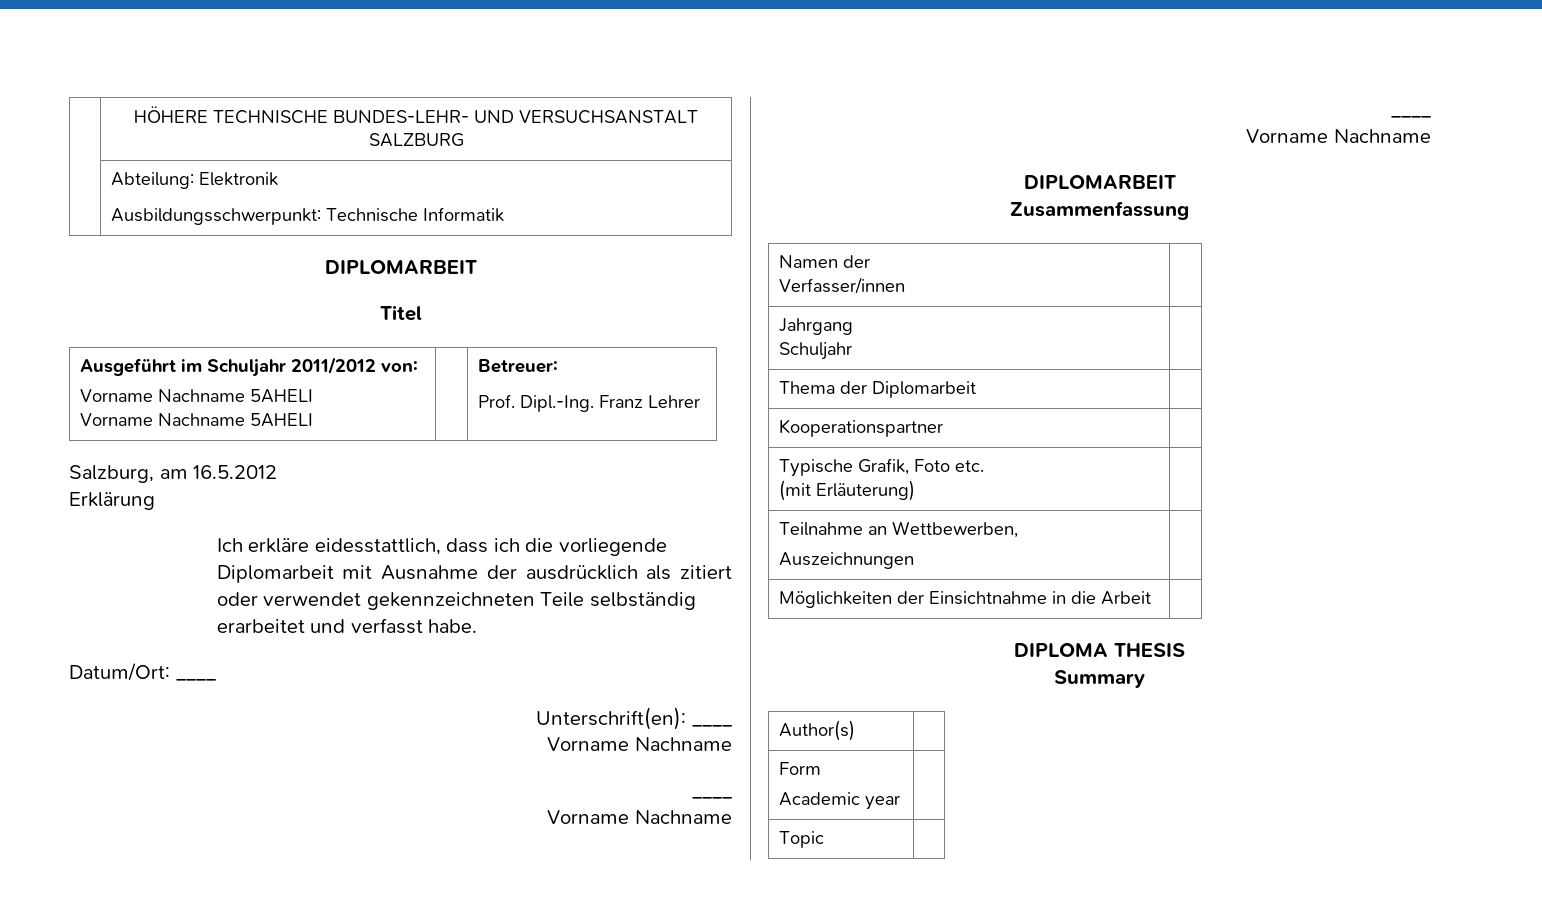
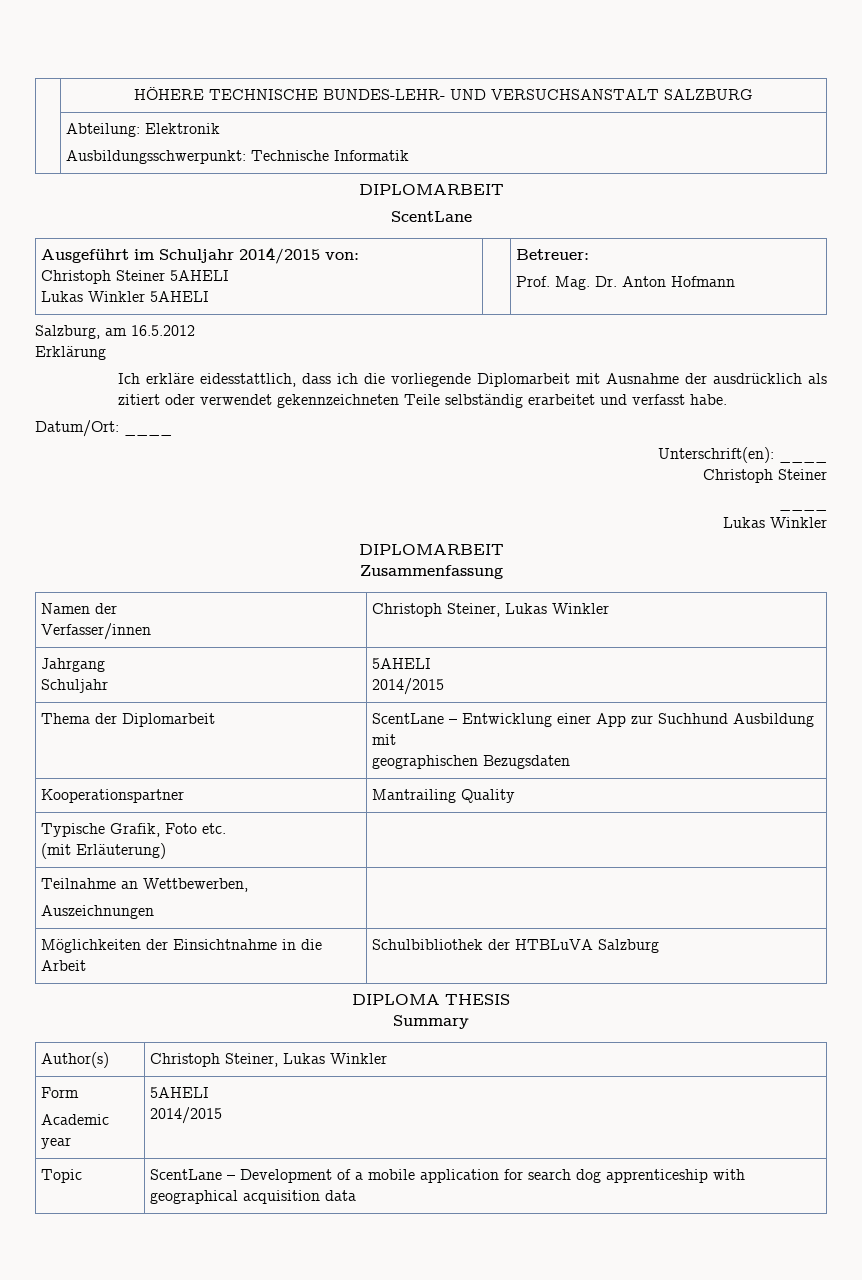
  | Abteilung: Elektronik
  Ausbildungsschwerpunkt: Technische Informatik
  DIPLOMARBEIT
- Titel
+ ScentLane
- Ausgeführt im Schuljahr 2011/2012 von:
- Vorname Nachname 5AHELI
- Vorname Nachname 5AHELI | | Betreuer:
- Prof. Dipl.-Ing. Franz Lehrer
+ Ausgeführt im Schuljahr 2014/2015 von:
+ Christoph Steiner 5AHELI
+ Lukas Winkler 5AHELI | | Betreuer:
+ Prof. Mag. Dr. Anton Hofmann
  Unterschrift(en): ____
- Vorname Nachname
+ Christoph Steiner
  ____
- Vorname Nachname
- ____
- Vorname Nachname
+ Lukas Winkler
  Namen der
- Verfasser/innen |
+ Verfasser/innen | Christoph Steiner, Lukas Winkler
  Jahrgang
- Schuljahr |
+ Schuljahr | 5AHELI
+ 2014/2015
- Thema der Diplomarbeit |
+ Thema der Diplomarbeit | ScentLane – Entwicklung einer App zur Suchhund Ausbildung mit
+ geographischen Bezugsdaten
- Kooperationspartner |
+ Kooperationspartner | Mantrailing Quality
- Möglichkeiten der Einsichtnahme in die Arbeit |
+ Möglichkeiten der Einsichtnahme in die Arbeit | Schulbibliothek der HTBLuVA Salzburg
- Author(s) |
+ Author(s) | Christoph Steiner, Lukas Winkler
  Form
- Academic year |
+ Academic year | 5AHELI
+ 2014/2015
- Topic |
+ Topic | ScentLane – Development of a mobile application for search dog apprenticeship with geographical acquisition data

